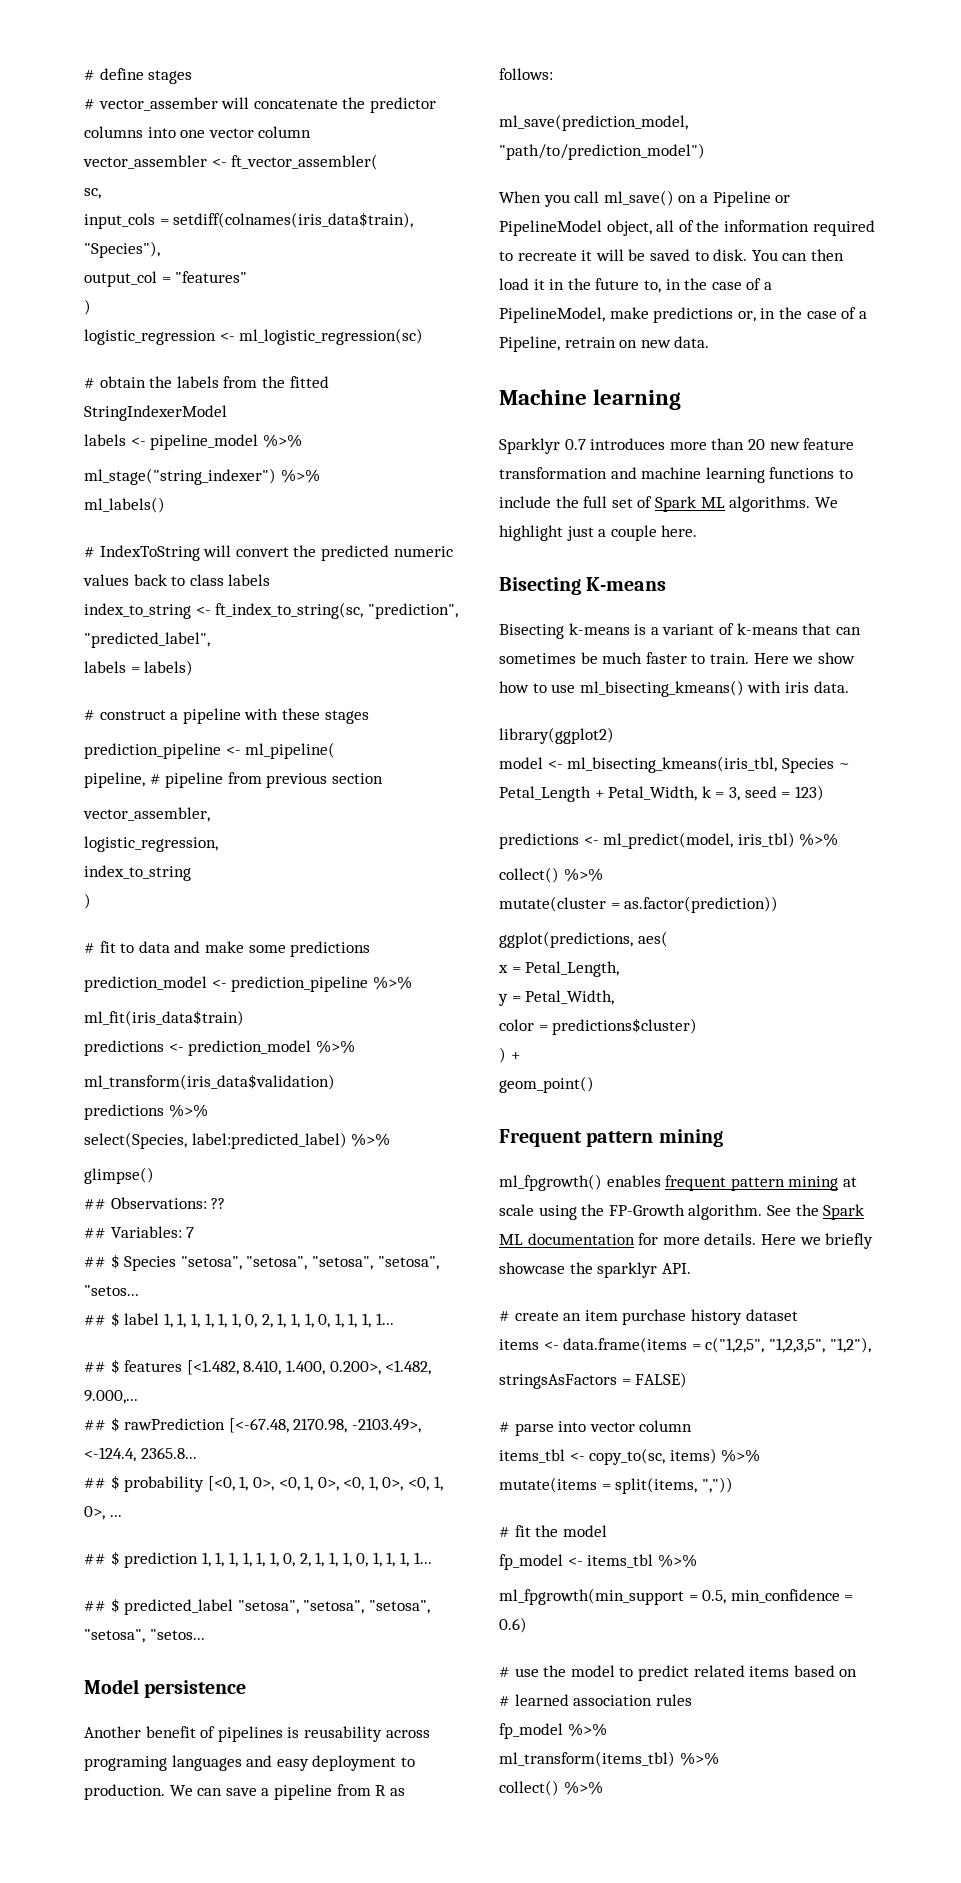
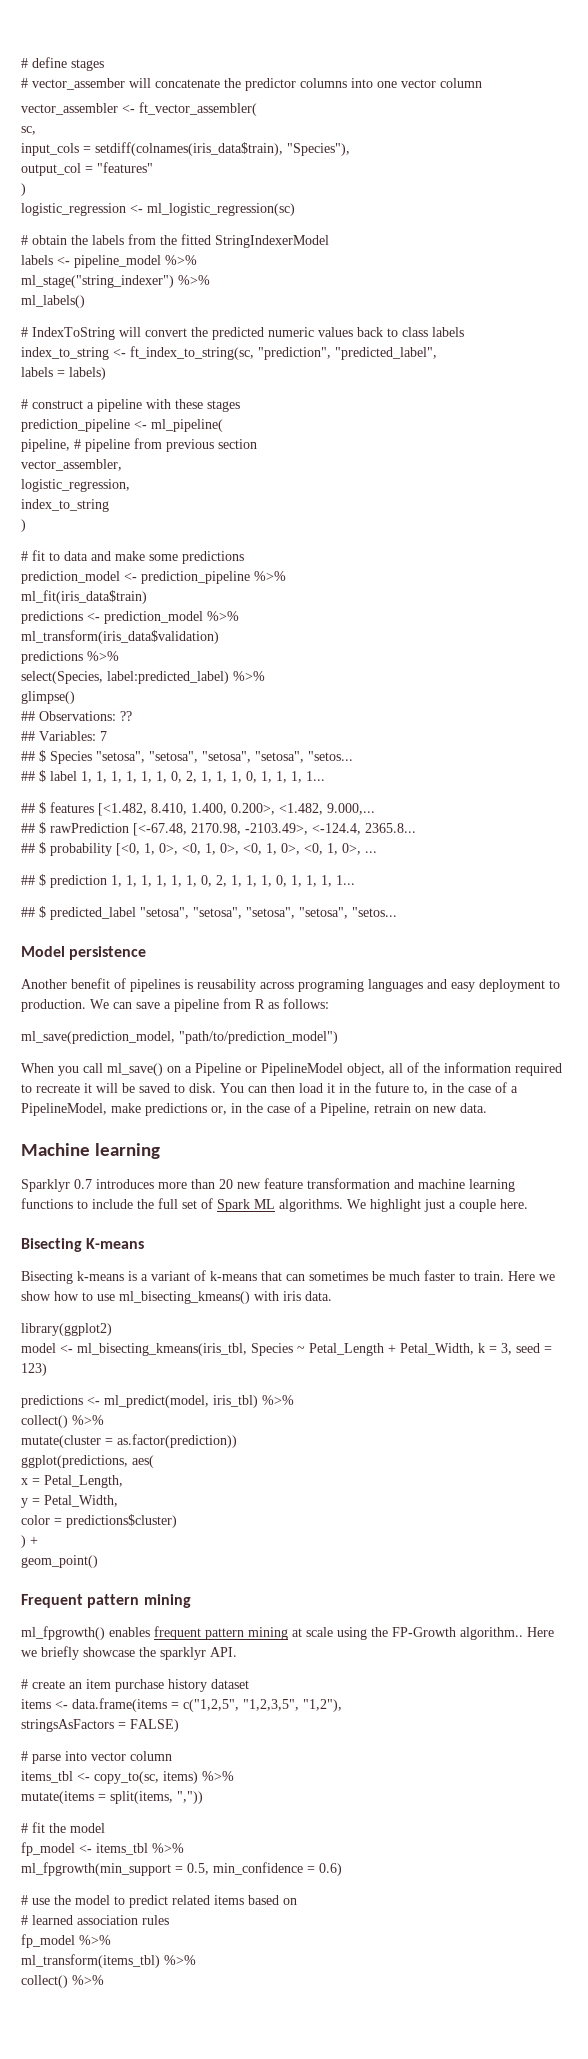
- ml_fpgrowth() enables frequent pattern mining at scale using the FP-Growth algorithm. See the Spark ML documentation for more details.
+ ml_fpgrowth() enables frequent pattern mining at scale using the FP-Growth algorithm..

